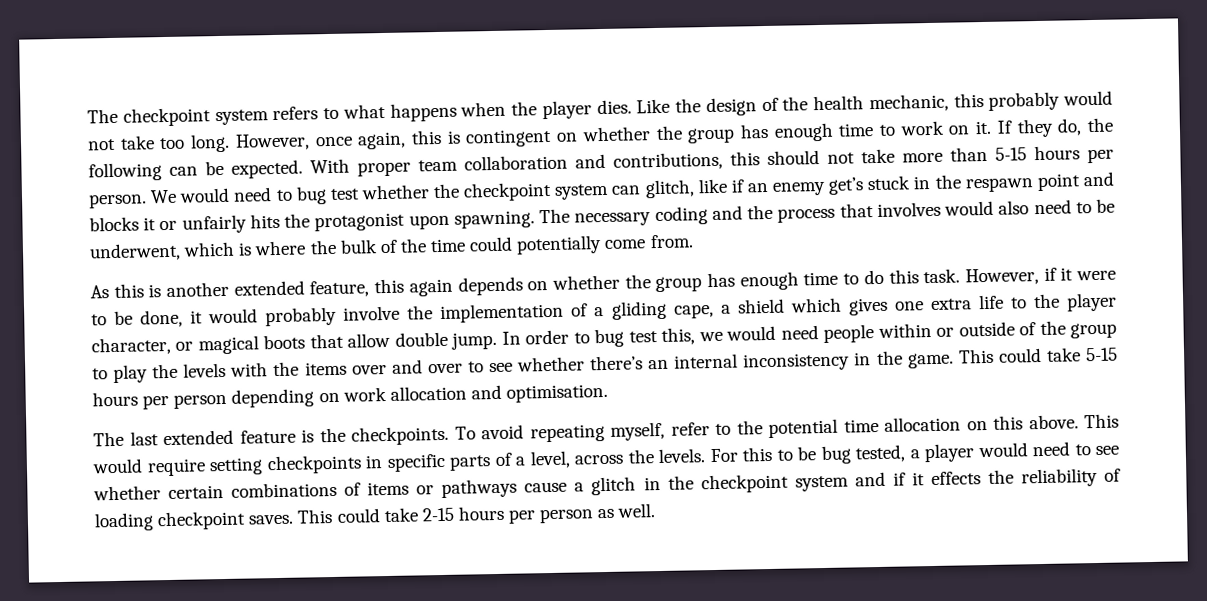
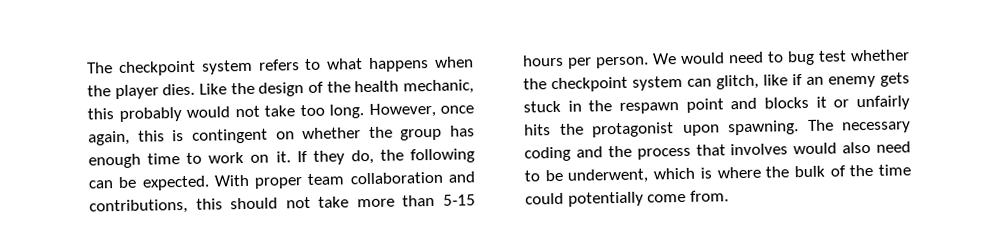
- We would need to bug test whether the checkpoint system can glitch, like if an enemy get’s stuck in the respawn point and blocks it or unfairly hits the protagonist upon spawning.
+ We would need to bug test whether the checkpoint system can glitch, like if an enemy gets stuck in the respawn point and blocks it or unfairly hits the protagonist upon spawning.
- As this is another extended feature, this again depends on whether the group has enough time to do this task. However, if it were to be done, it would probably involve the implementation of a gliding cape, a shield which gives one extra life to the player character, or magical boots that allow double jump. In order to bug test this, we would need people within or outside of the group to play the levels with the items over and over to see whether there’s an internal inconsistency in the game. This could take 5-15 hours per person depending on work allocation and optimisation.
- The last extended feature is the checkpoints. To avoid repeating myself, refer to the potential time allocation on this above. This would require setting checkpoints in specific parts of a level, across the levels. For this to be bug tested, a player would need to see whether certain combinations of items or pathways cause a glitch in the checkpoint system and if it effects the reliability of loading checkpoint saves. This could take 2-15 hours per person as well.

